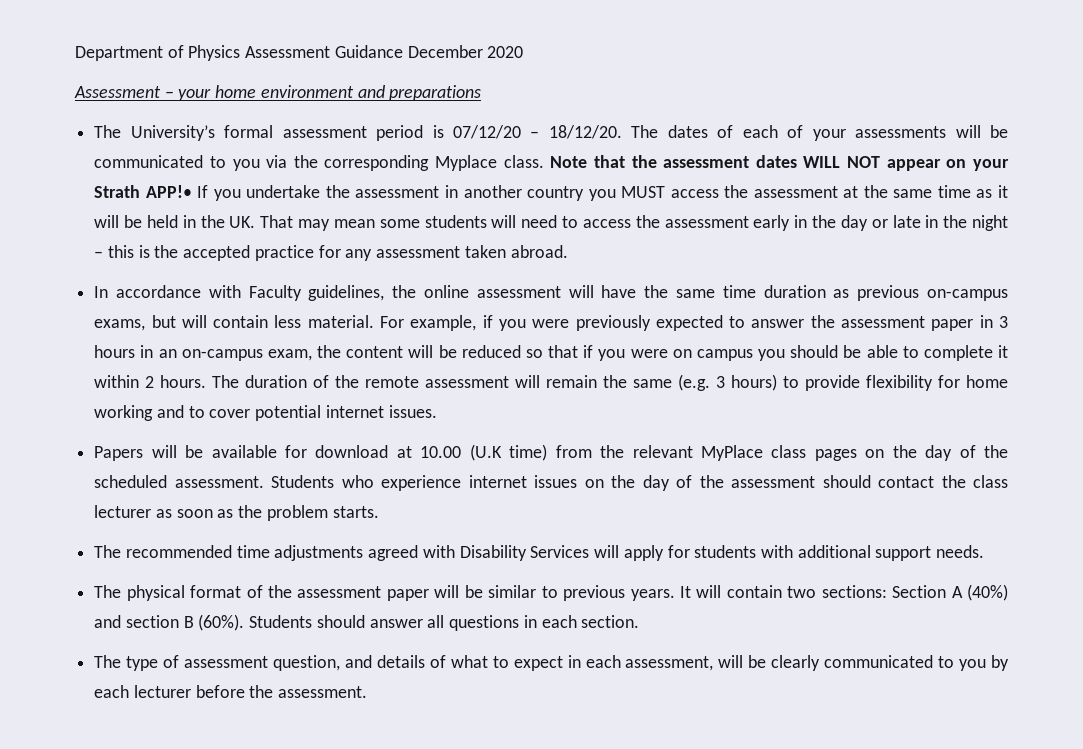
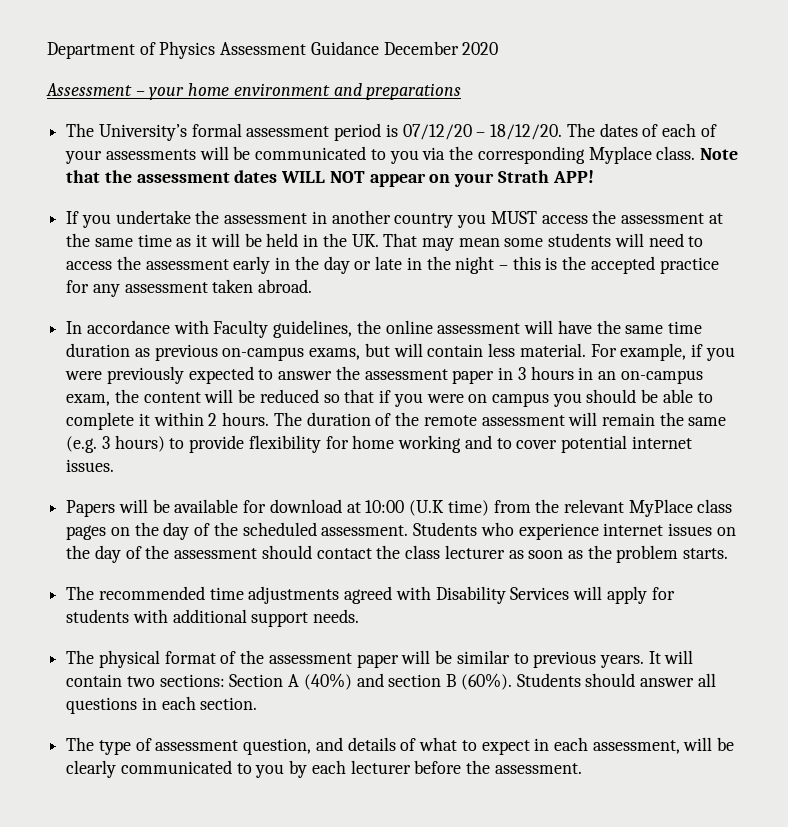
- Note that the assessment dates WILL NOT appear on your Strath APP!• If you undertake the assessment in another country you MUST access the assessment at the same time as it will be held in the UK. That may mean some students will need to access the assessment early in the day or late in the night – this is the accepted practice for any assessment taken abroad.
+ Note that the assessment dates WILL NOT appear on your Strath APP!
+ If you undertake the assessment in another country you MUST access the assessment at the same time as it will be held in the UK. That may mean some students will need to access the assessment early in the day or late in the night – this is the accepted practice for any assessment taken abroad.
- Papers will be available for download at 10.00 (U.K time) from the relevant MyPlace class pages on the day of the scheduled assessment.
+ Papers will be available for download at 10:00 (U.K time) from the relevant MyPlace class pages on the day of the scheduled assessment.

